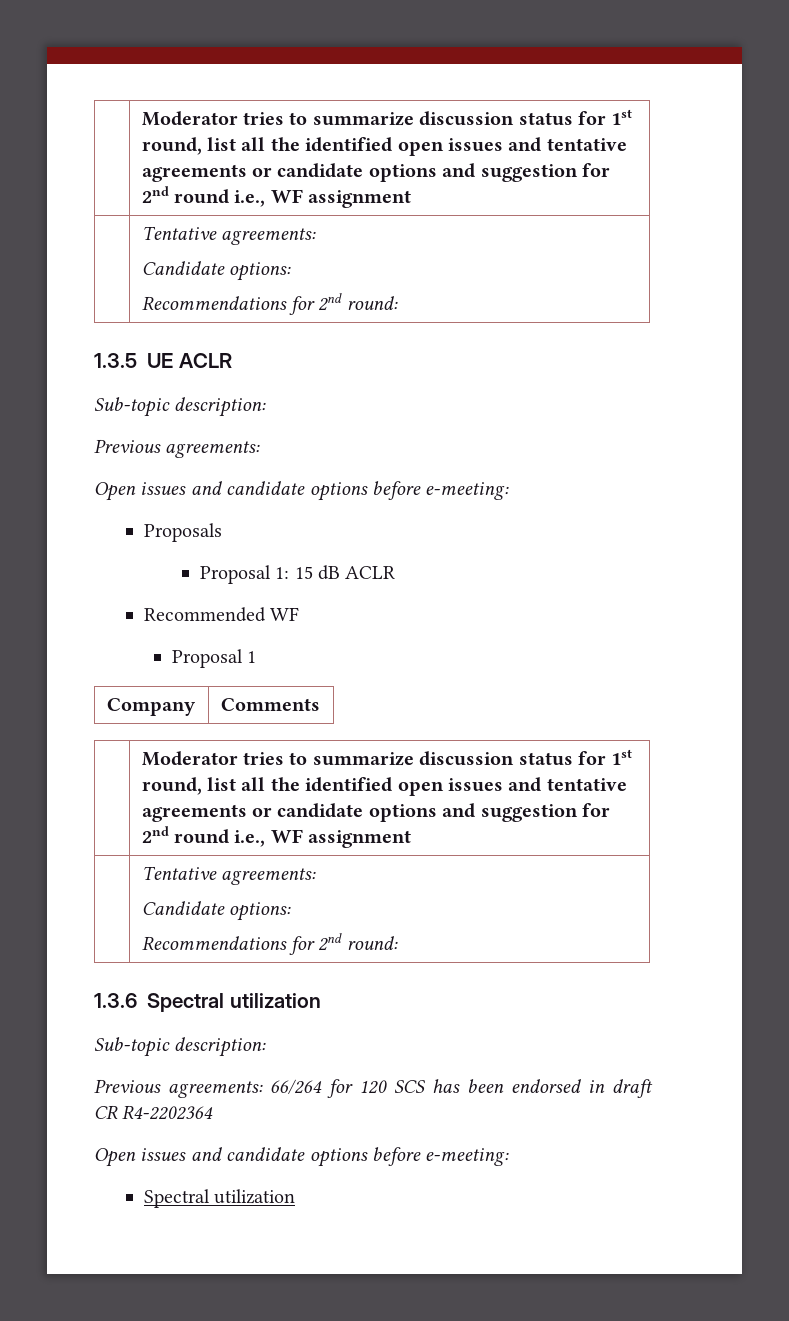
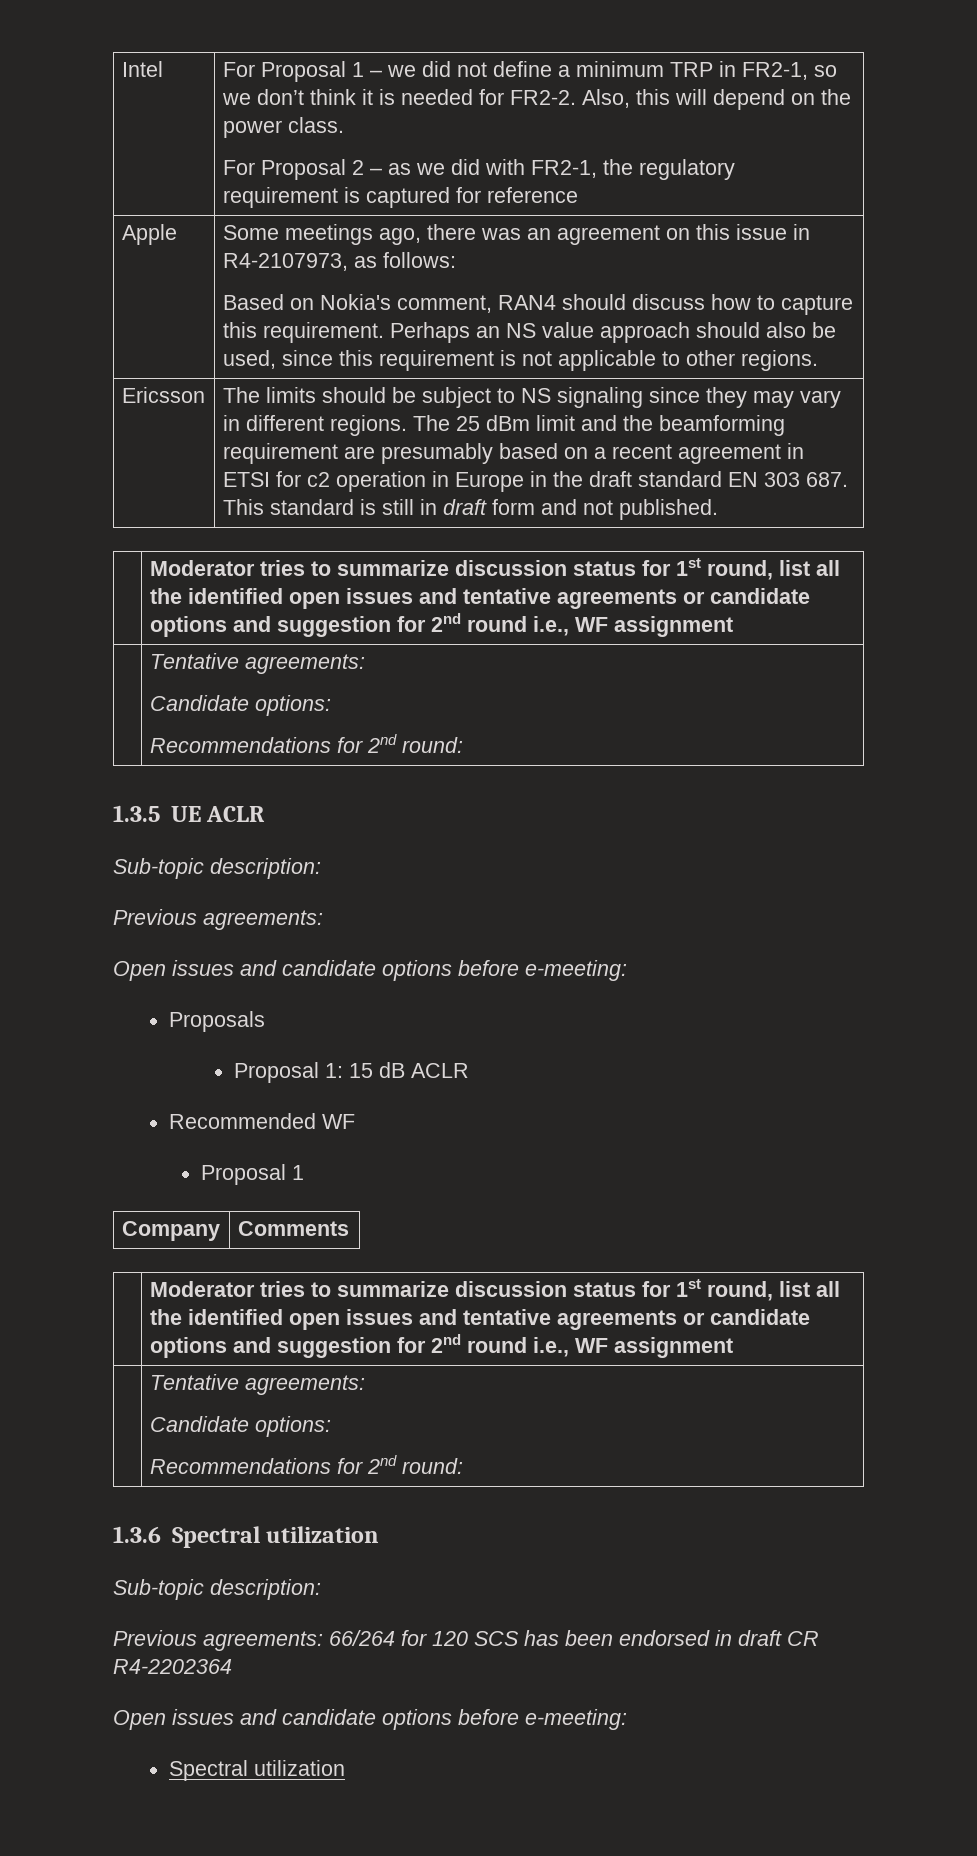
+ Intel | For Proposal 1 – we did not define a minimum TRP in FR2-1, so we don’t think it is needed for FR2-2. Also, this will depend on the power class.
+ For Proposal 2 – as we did with FR2-1, the regulatory requirement is captured for reference
+ Apple | Some meetings ago, there was an agreement on this issue in R4-2107973, as follows:
+ Based on Nokia's comment, RAN4 should discuss how to capture this requirement. Perhaps an NS value approach should also be used, since this requirement is not applicable to other regions.
+ Ericsson | The limits should be subject to NS signaling since they may vary in different regions. The 25 dBm limit and the beamforming requirement are presumably based on a recent agreement in ETSI for c2 operation in Europe in the draft standard EN 303 687. This standard is still in draft form and not published.

